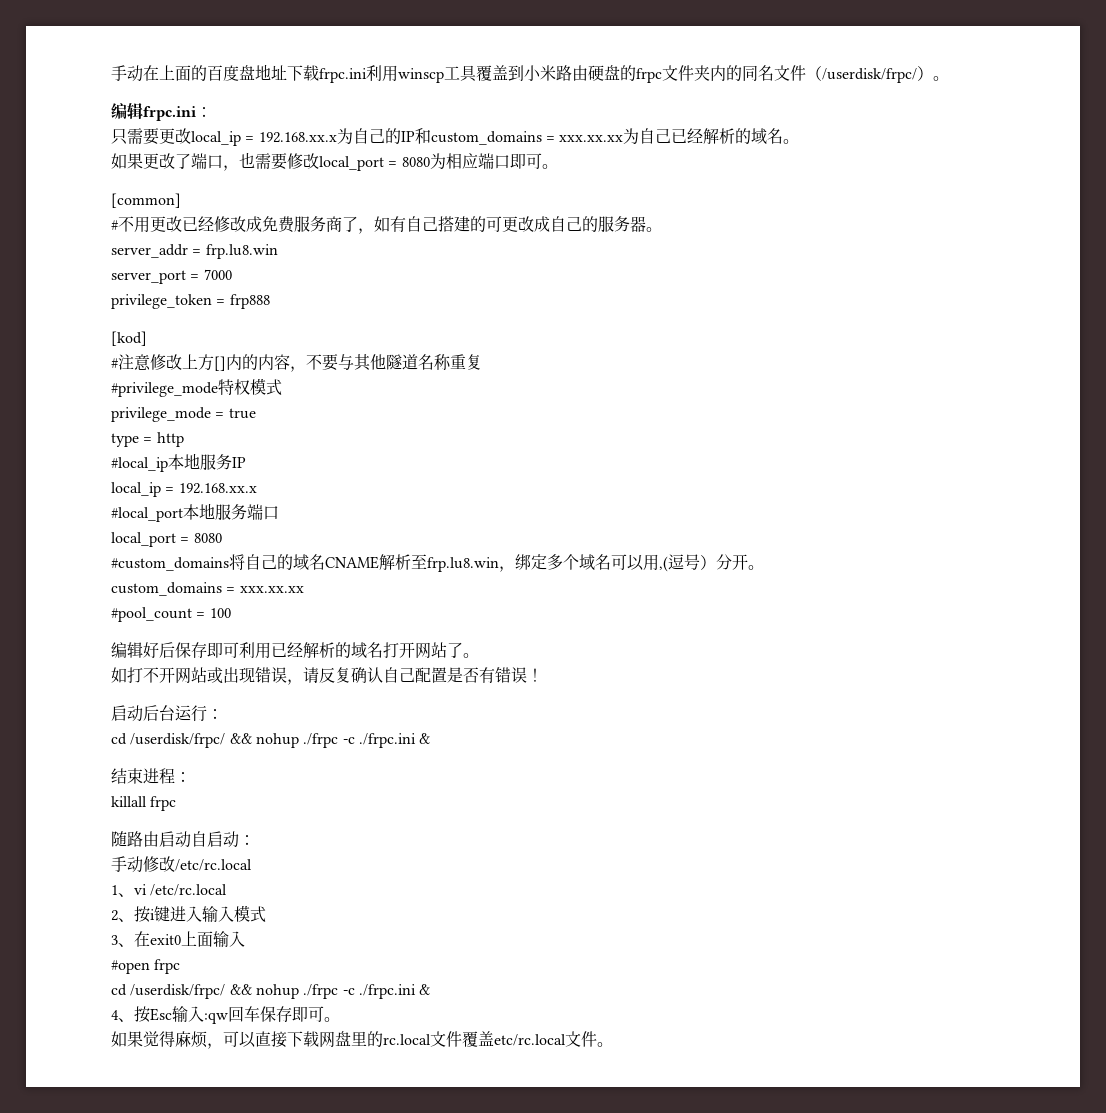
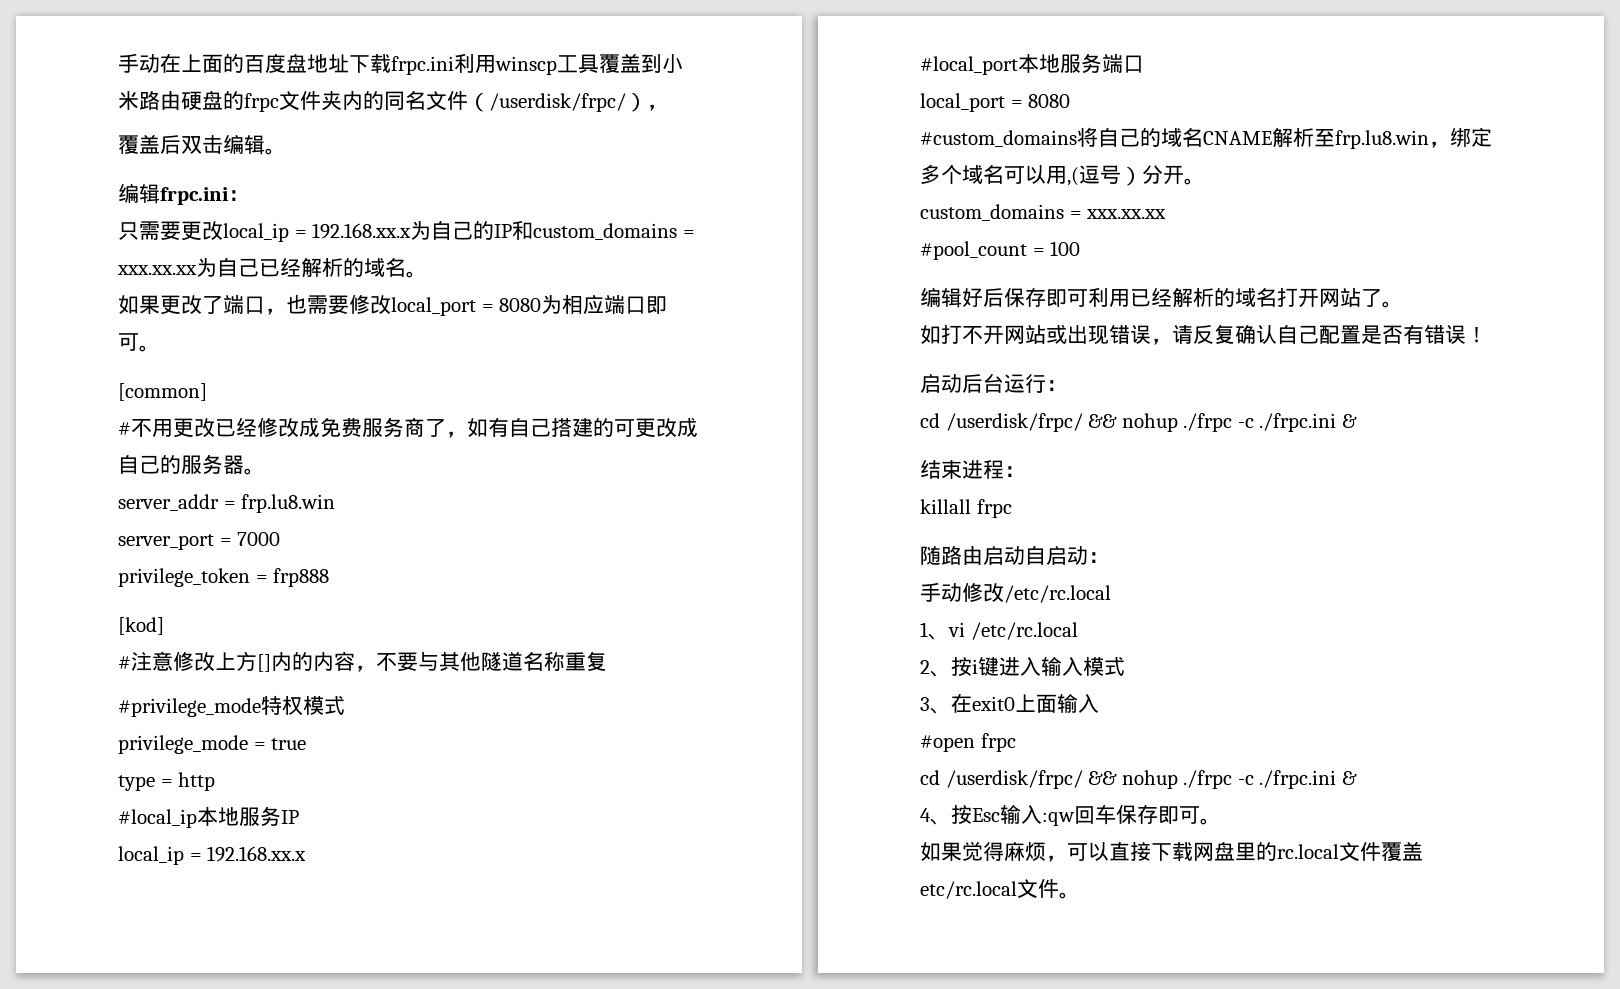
- 手动在上面的百度盘地址下载frpc.ini利用winscp工具覆盖到小米路由硬盘的frpc文件夹内的同名文件（/userdisk/frpc/）。
+ 手动在上面的百度盘地址下载frpc.ini利用winscp工具覆盖到小米路由硬盘的frpc文件夹内的同名文件（/userdisk/frpc/），
+ 覆盖后双击编辑。

